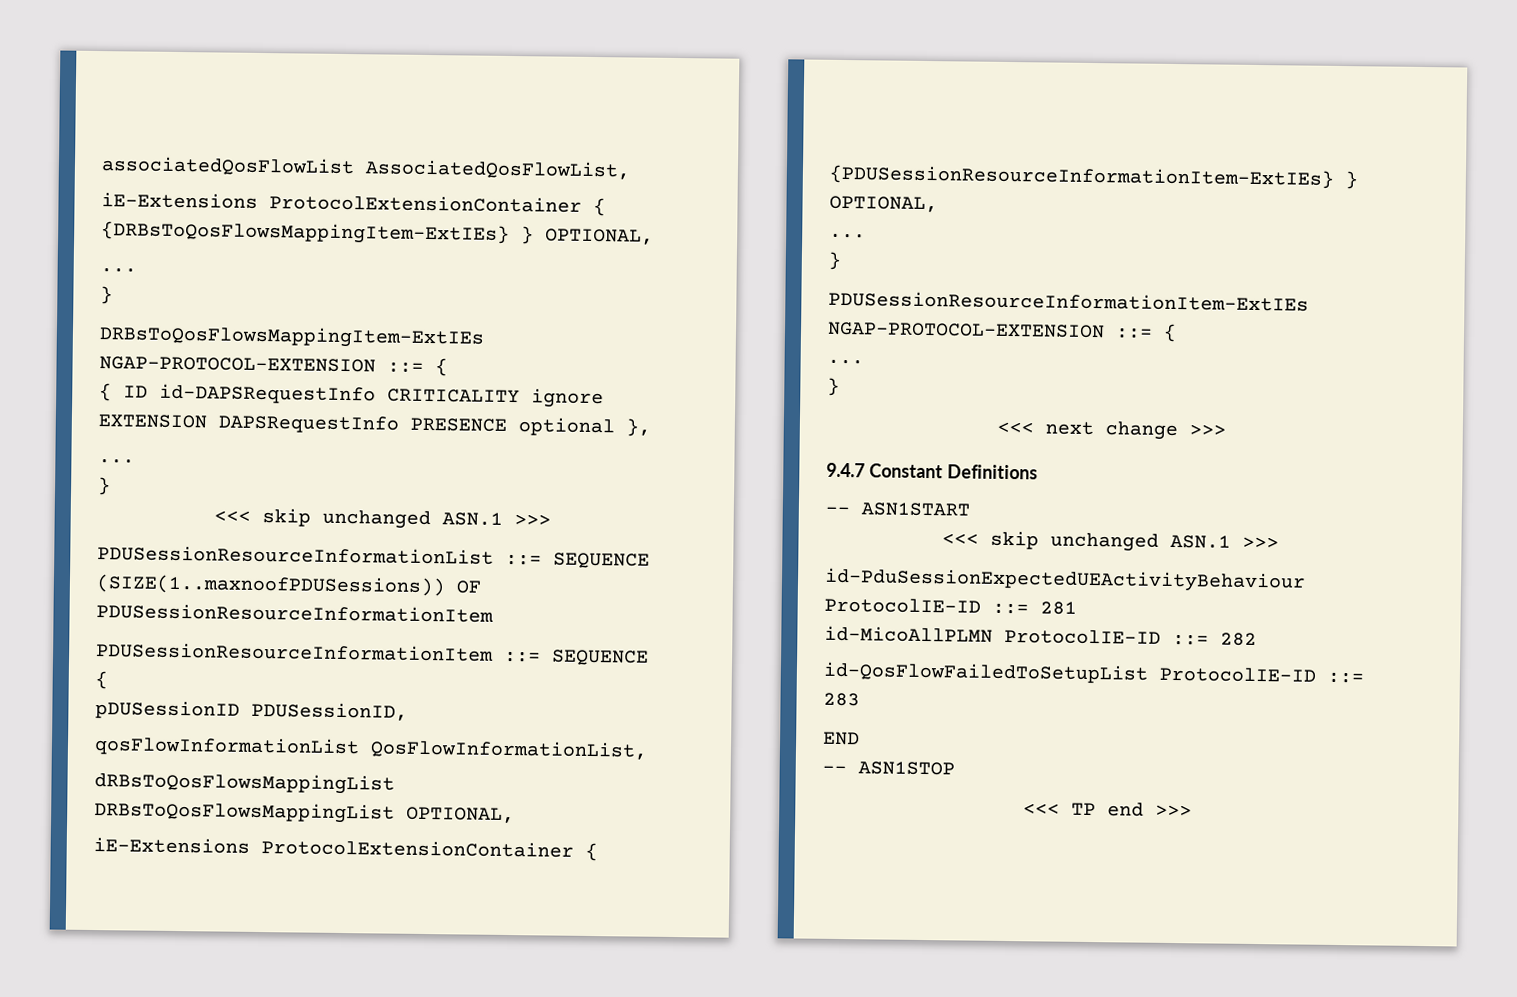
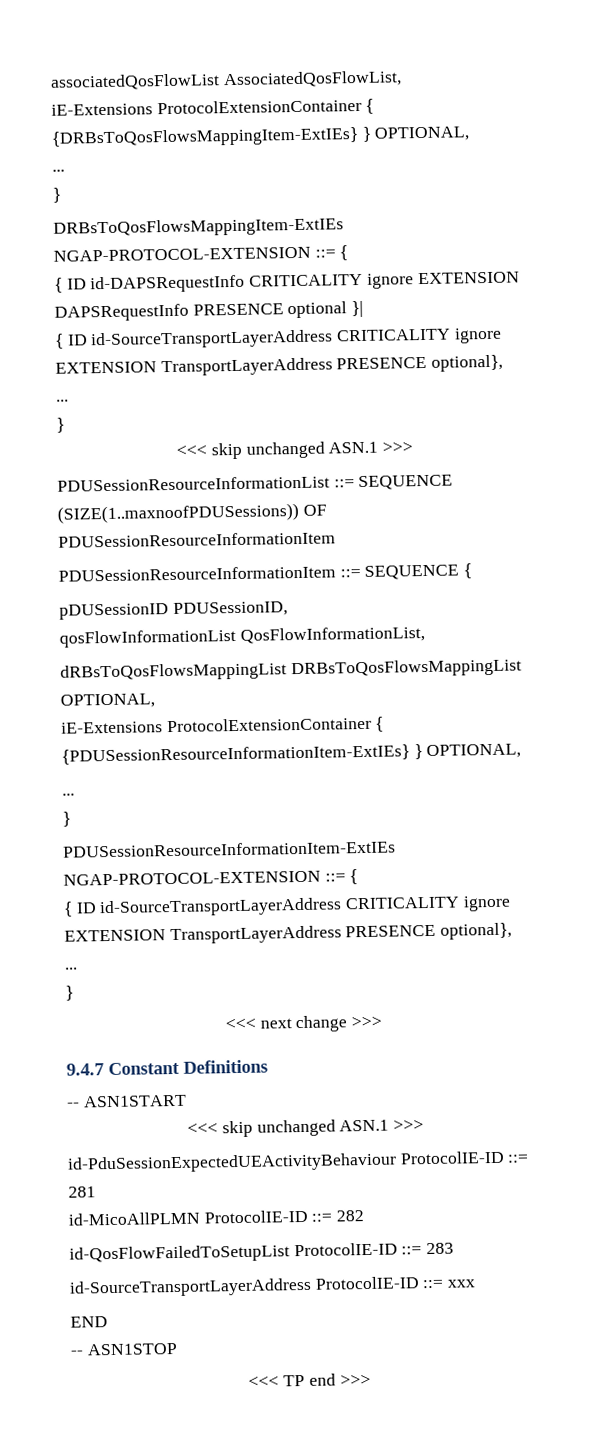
- { ID id-DAPSRequestInfo CRITICALITY ignore EXTENSION DAPSRequestInfo PRESENCE optional },
+ { ID id-DAPSRequestInfo CRITICALITY ignore EXTENSION DAPSRequestInfo PRESENCE optional }|
+ { ID id-SourceTransportLayerAddress CRITICALITY ignore EXTENSION TransportLayerAddress PRESENCE optional},
  PDUSessionResourceInformationItem-ExtIEs NGAP-PROTOCOL-EXTENSION ::= {
+ { ID id-SourceTransportLayerAddress CRITICALITY ignore EXTENSION TransportLayerAddress PRESENCE optional},
+ id-SourceTransportLayerAddress ProtocolIE-ID ::= xxx

